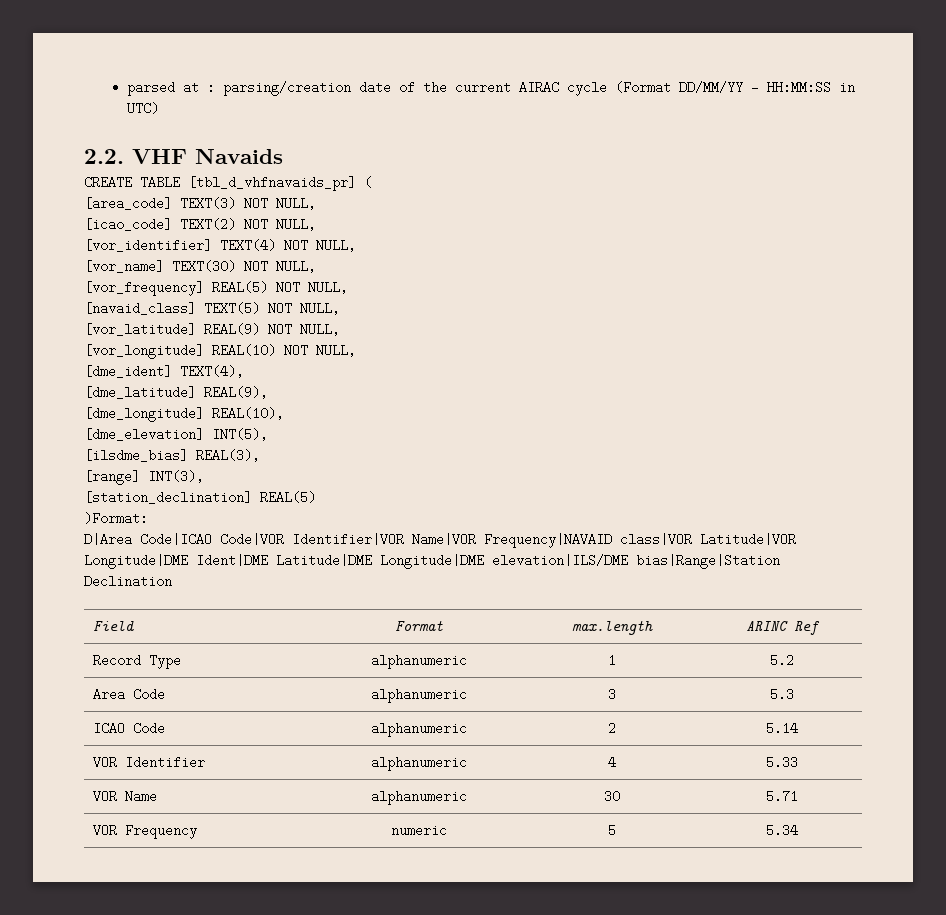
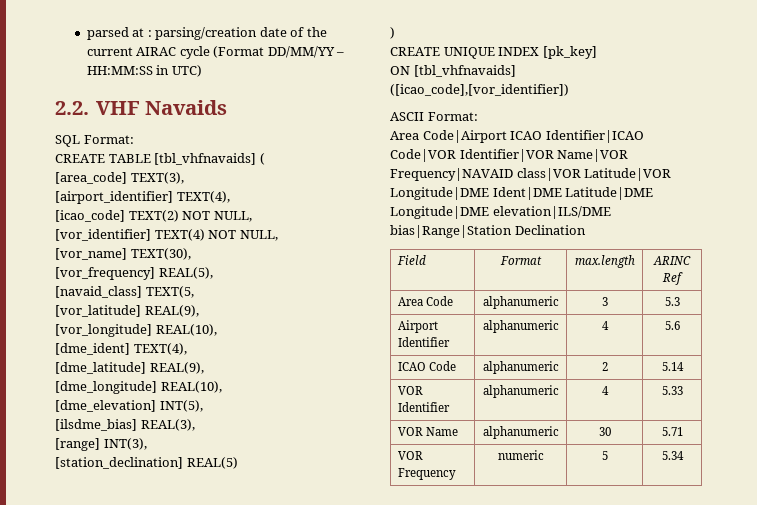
+ SQL Format:
- CREATE TABLE [tbl_d_vhfnavaids_pr] (
+ CREATE TABLE [tbl_vhfnavaids] (
- [area_code] TEXT(3) NOT NULL,
+ [area_code] TEXT(3),
+ [airport_identifier] TEXT(4),
- [vor_name] TEXT(30) NOT NULL,
- [vor_frequency] REAL(5) NOT NULL,
- [navaid_class] TEXT(5) NOT NULL,
- [vor_latitude] REAL(9) NOT NULL,
- [vor_longitude] REAL(10) NOT NULL,
+ [vor_name] TEXT(30),
+ [vor_frequency] REAL(5),
+ [navaid_class] TEXT(5,
+ [vor_latitude] REAL(9),
+ [vor_longitude] REAL(10),
- )Format:
- D|Area Code|ICAO Code|VOR Identifier|VOR Name|VOR Frequency|NAVAID class|VOR Latitude|VOR Longitude|DME Ident|DME Latitude|DME Longitude|DME elevation|ILS/DME bias|Range|Station Declination
+ )
+ CREATE UNIQUE INDEX [pk_key]
+ ON [tbl_vhfnavaids]
+ ([icao_code],[vor_identifier])
+ ASCII Format:
+ Area Code|Airport ICAO Identifier|ICAO Code|VOR Identifier|VOR Name|VOR Frequency|NAVAID class|VOR Latitude|VOR Longitude|DME Ident|DME Latitude|DME Longitude|DME elevation|ILS/DME bias|Range|Station Declination
- Record Type | alphanumeric | 1 | 5.2
+ Airport Identifier | alphanumeric | 4 | 5.6

